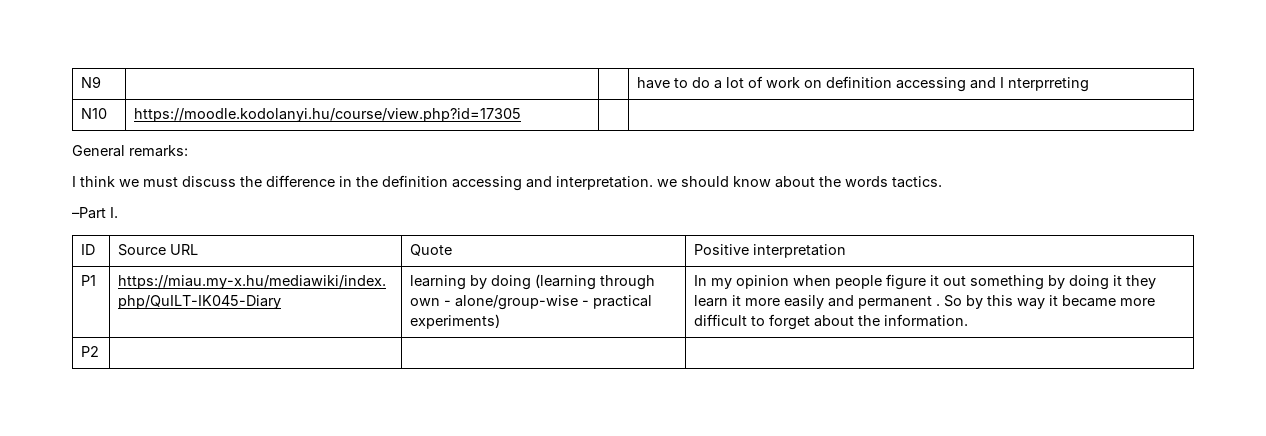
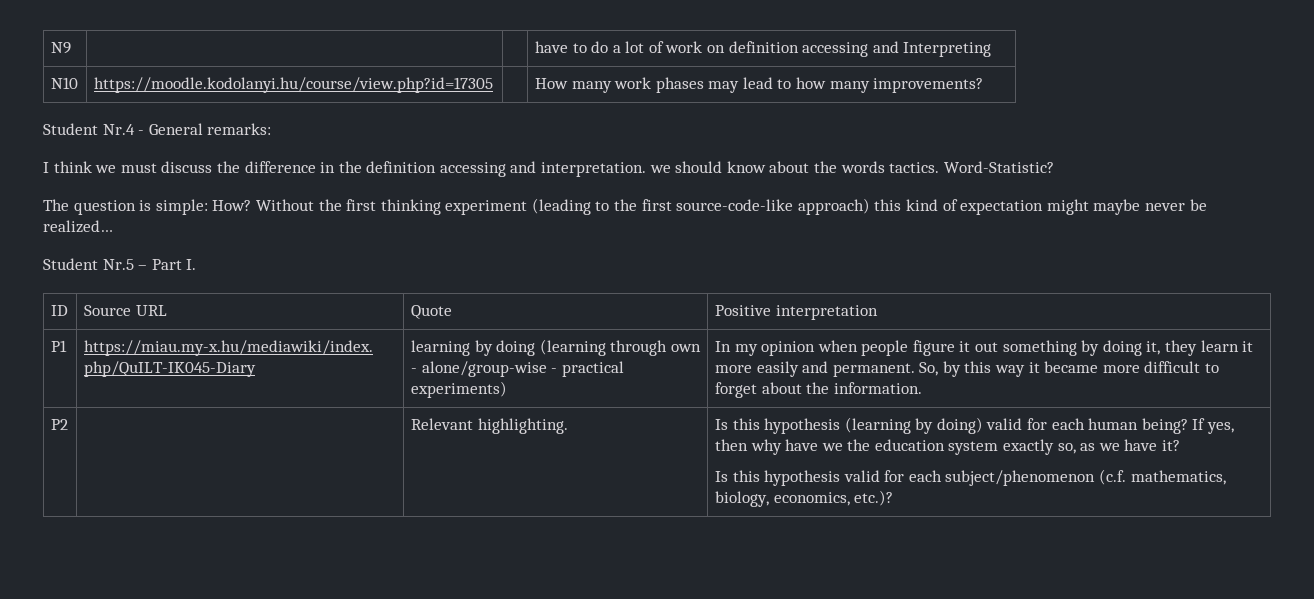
- N9 | | | have to do a lot of work on definition accessing and I nterprreting
+ N9 | | | have to do a lot of work on definition accessing and Interpreting
- N10 | https://moodle.kodolanyi.hu/course/view.php?id=17305 | |
- General remarks:
+ N10 | https://moodle.kodolanyi.hu/course/view.php?id=17305 | | How many work phases may lead to how many improvements?
+ Student Nr.4 - General remarks:
- I think we must discuss the difference in the definition accessing and interpretation. we should know about the words tactics.
- –Part I.
+ I think we must discuss the difference in the definition accessing and interpretation. we should know about the words tactics. Word-Statistic?
+ The question is simple: How? Without the first thinking experiment (leading to the first source-code-like approach) this kind of expectation might maybe never be realized…
+ Student Nr.5 – Part I.
- In my opinion when people figure it out something by doing it they learn it more easily and permanent . So by this way it became more difficult to forget about the information.
+ In my opinion when people figure it out something by doing it, they learn it more easily and permanent. So, by this way it became more difficult to forget about the information.
+ Relevant highlighting. | Is this hypothesis (learning by doing) valid for each human being? If yes, then why have we the education system exactly so, as we have it?
+ Is this hypothesis valid for each subject/phenomenon (c.f. mathematics, biology, economics, etc.)?

